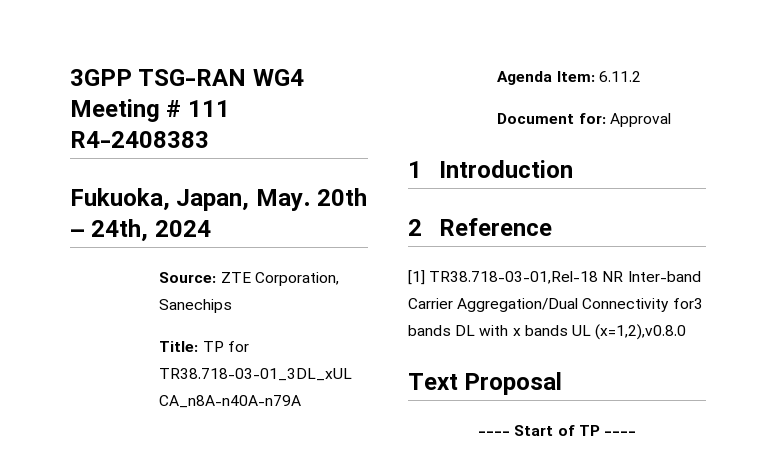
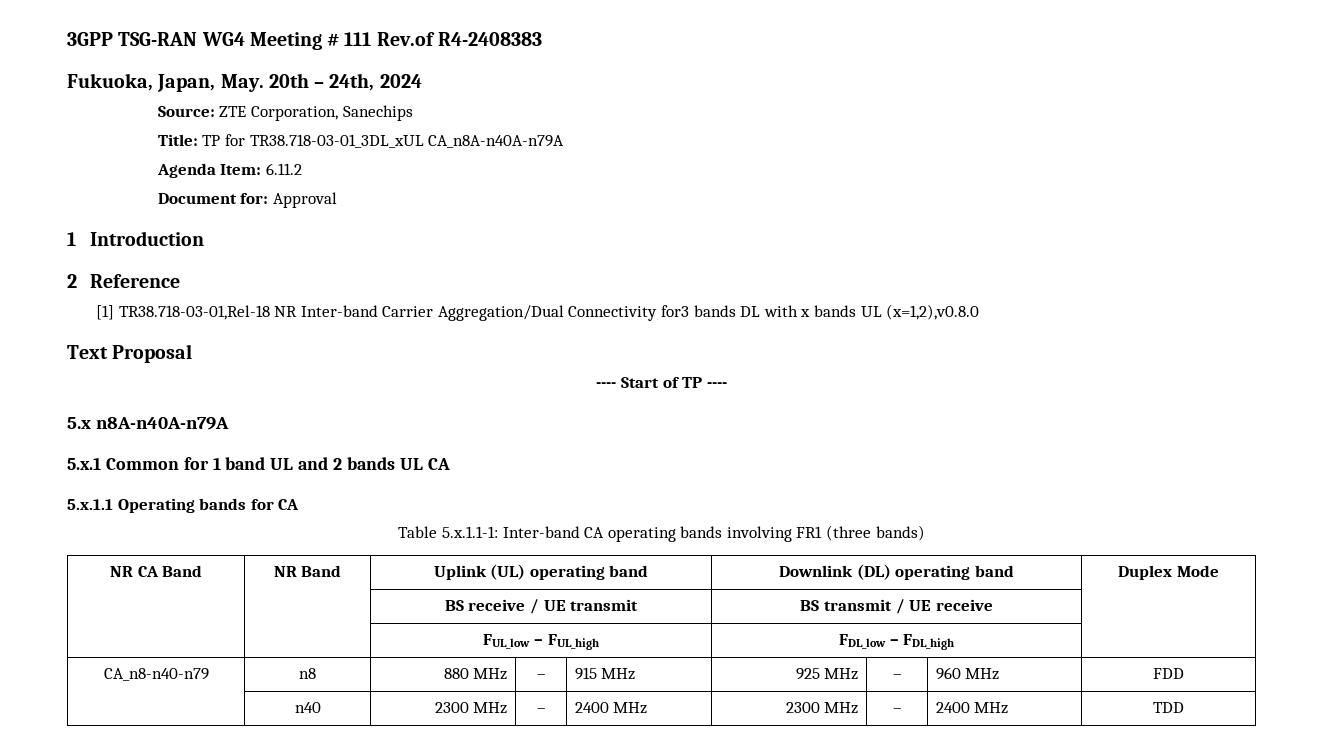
- 3GPP TSG-RAN WG4 Meeting # 111 R4-2408383
+ 3GPP TSG-RAN WG4 Meeting # 111 Rev.of R4-2408383
+ 5.x n8A-n40A-n79A
+ 5.x.1 Common for 1 band UL and 2 bands UL CA
+ 5.x.1.1 Operating bands for CA
+ Table 5.x.1.1-1: Inter-band CA operating bands involving FR1 (three bands)
+ NR CA Band | NR Band | Uplink (UL) operating band | Downlink (DL) operating band | Duplex Mode
+ | | BS receive / UE transmit | BS transmit / UE receive |
+ | | FUL_low – FUL_high | FDL_low – FDL_high |
+ CA_n8-n40-n79 | n8 | 880 MHz | – | 915 MHz | 925 MHz | – | 960 MHz | FDD
+ | n40 | 2300 MHz | – | 2400 MHz | 2300 MHz | – | 2400 MHz | TDD

